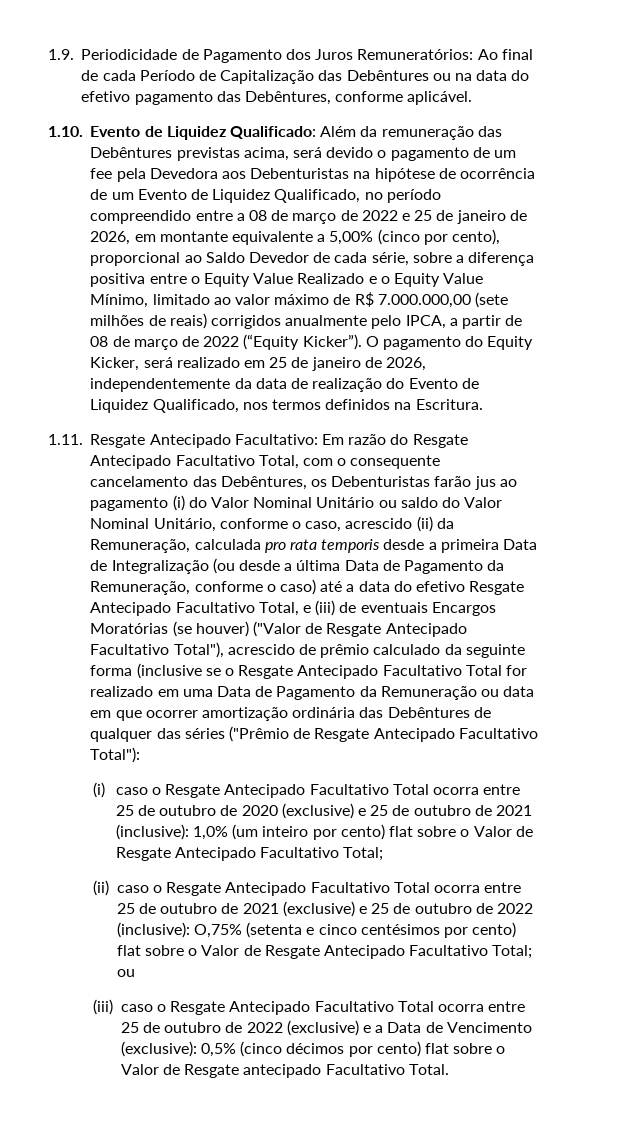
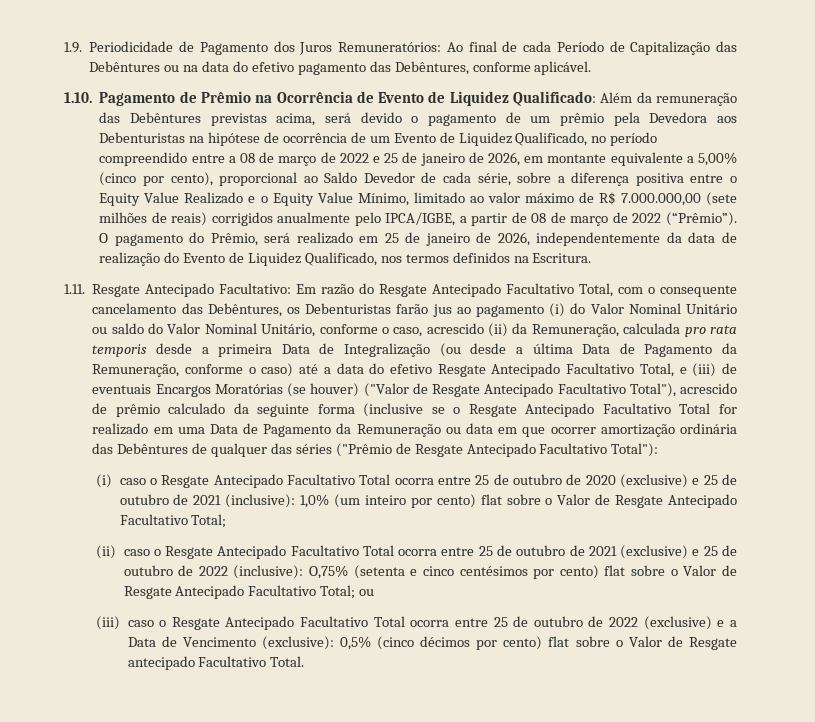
- 1.10. Evento de Liquidez Qualificado:
+ 1.10. Pagamento de Prêmio na Ocorrência de Evento de Liquidez Qualificado:
- Além da remuneração das Debêntures previstas acima, será devido o pagamento de um fee pela Devedora aos Debenturistas na hipótese de ocorrência de um Evento de Liquidez Qualificado, no período compreendido entre a 08 de março de 2022 e 25 de janeiro de 2026, em montante equivalente a 5,00% (cinco por cento), proporcional ao Saldo Devedor de cada série, sobre a diferença positiva entre o Equity Value Realizado e o Equity Value Mínimo, limitado ao valor máximo de R$ 7.000.000,00 (sete milhões de reais) corrigidos anualmente pelo IPCA, a partir de 08 de março de 2022 (“Equity Kicker”).
+ Além da remuneração das Debêntures previstas acima, será devido o pagamento de um prêmio pela Devedora aos Debenturistas na hipótese de ocorrência de um Evento de Liquidez Qualificado, no período compreendido entre a 08 de março de 2022 e 25 de janeiro de 2026, em montante equivalente a 5,00% (cinco por cento), proporcional ao Saldo Devedor de cada série, sobre a diferença positiva entre o Equity Value Realizado e o Equity Value Mínimo, limitado ao valor máximo de R$ 7.000.000,00 (sete milhões de reais) corrigidos anualmente pelo IPCA/IGBE, a partir de 08 de março de 2022 (“Prêmio”).
- O pagamento do Equity Kicker, será realizado em 25 de janeiro de 2026, independentemente da data de realização do Evento de Liquidez Qualificado, nos termos definidos na Escritura.
+ O pagamento do Prêmio, será realizado em 25 de janeiro de 2026, independentemente da data de realização do Evento de Liquidez Qualificado, nos termos definidos na Escritura.

